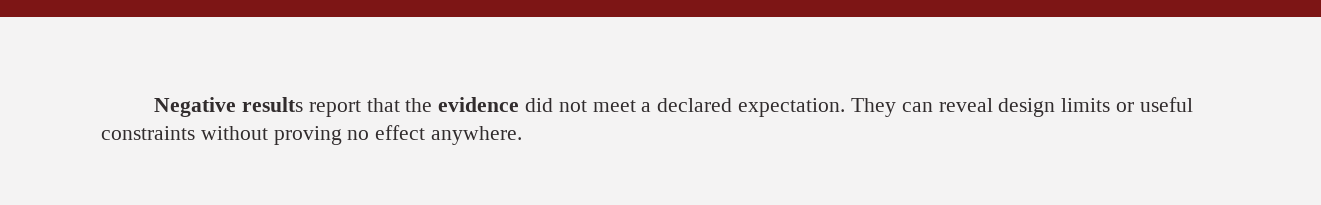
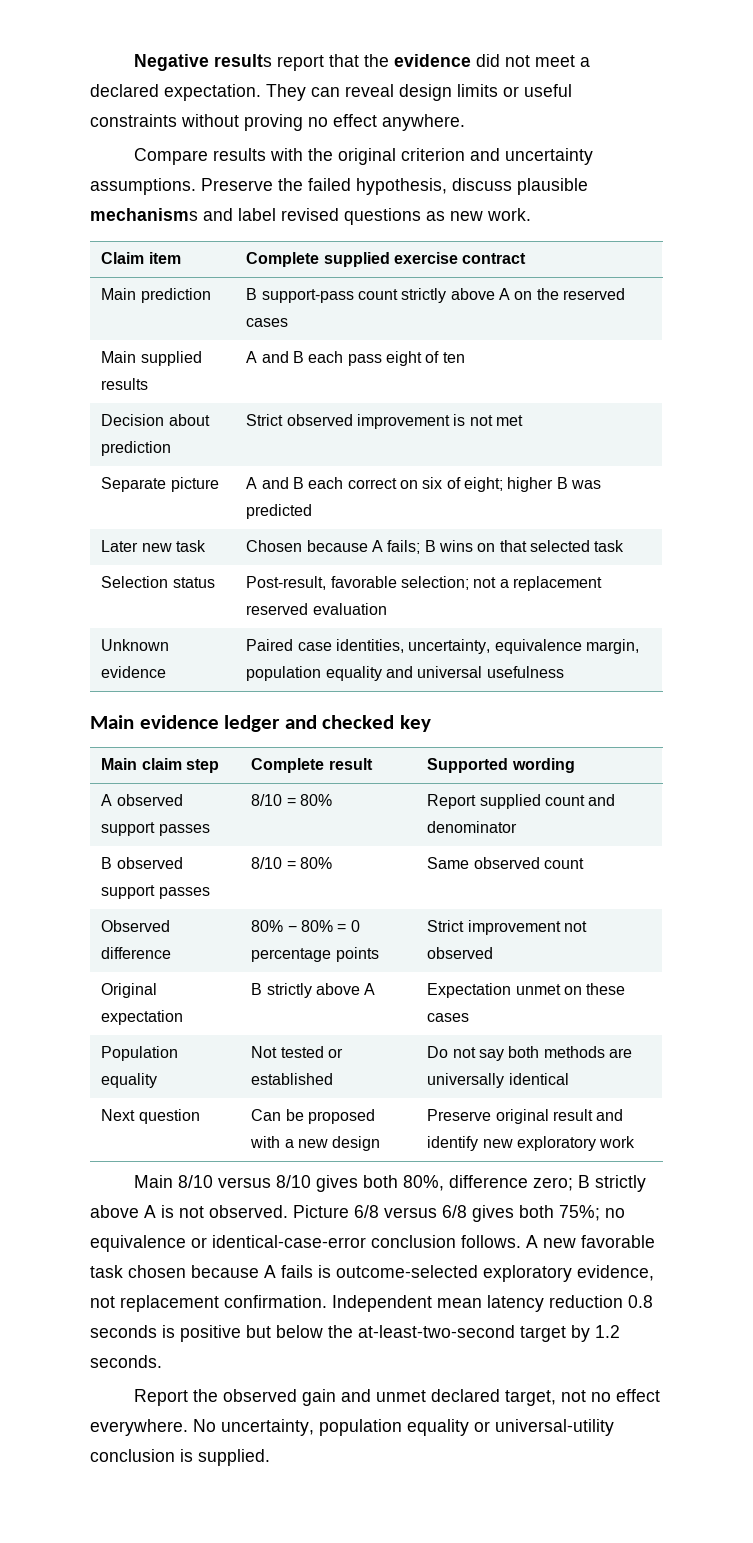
+ Compare results with the original criterion and uncertainty assumptions. Preserve the failed hypothesis, discuss plausible mechanisms and label revised questions as new work.
+ Claim item | Complete supplied exercise contract
+ Main prediction | B support-pass count strictly above A on the reserved cases
+ Main supplied results | A and B each pass eight of ten
+ Decision about prediction | Strict observed improvement is not met
+ Separate picture | A and B each correct on six of eight; higher B was predicted
+ Later new task | Chosen because A fails; B wins on that selected task
+ Selection status | Post-result, favorable selection; not a replacement reserved evaluation
+ Unknown evidence | Paired case identities, uncertainty, equivalence margin, population equality and universal usefulness
+ Main evidence ledger and checked key
+ Main claim step | Complete result | Supported wording
+ A observed support passes | 8/10 = 80% | Report supplied count and denominator
+ B observed support passes | 8/10 = 80% | Same observed count
+ Observed difference | 80% − 80% = 0 percentage points | Strict improvement not observed
+ Original expectation | B strictly above A | Expectation unmet on these cases
+ Population equality | Not tested or established | Do not say both methods are universally identical
+ Next question | Can be proposed with a new design | Preserve original result and identify new exploratory work
+ Main 8/10 versus 8/10 gives both 80%, difference zero; B strictly above A is not observed. Picture 6/8 versus 6/8 gives both 75%; no equivalence or identical-case-error conclusion follows. A new favorable task chosen because A fails is outcome-selected exploratory evidence, not replacement confirmation. Independent mean latency reduction 0.8 seconds is positive but below the at-least-two-second target by 1.2 seconds.
+ Report the observed gain and unmet declared target, not no effect everywhere. No uncertainty, population equality or universal-utility conclusion is supplied.

